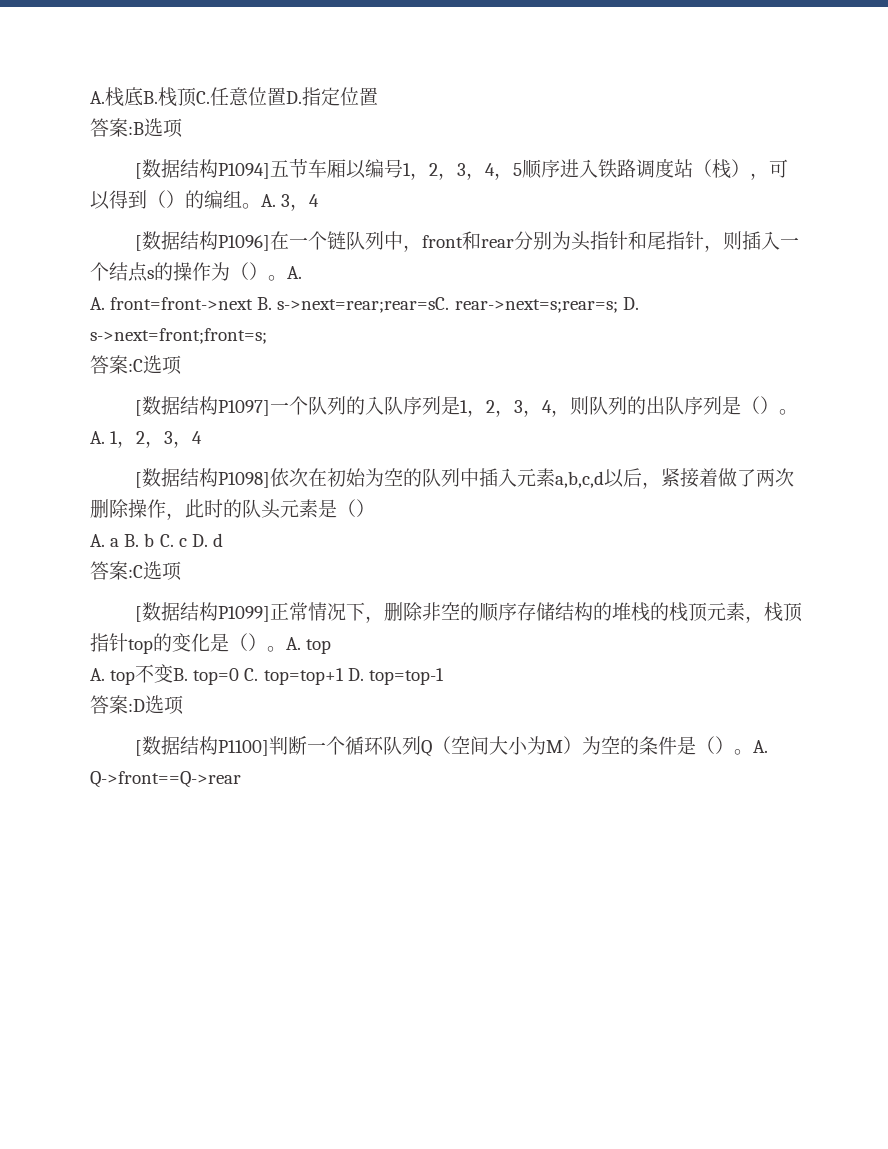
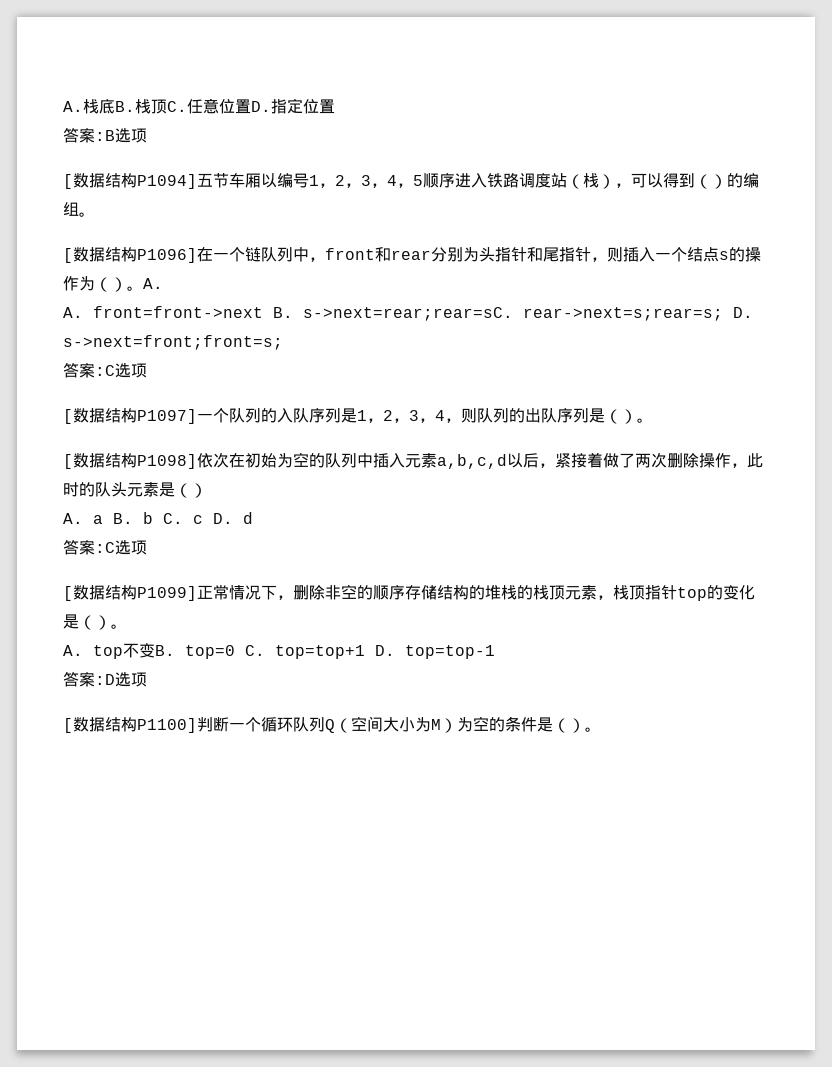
- A. 3，4
- A. 1，2，3，4
- [数据结构P1099]正常情况下，删除非空的顺序存储结构的堆栈的栈顶元素，栈顶指针top的变化是（）。A. top
+ [数据结构P1099]正常情况下，删除非空的顺序存储结构的堆栈的栈顶元素，栈顶指针top的变化是（）。
- A. Q->front==Q->rear

